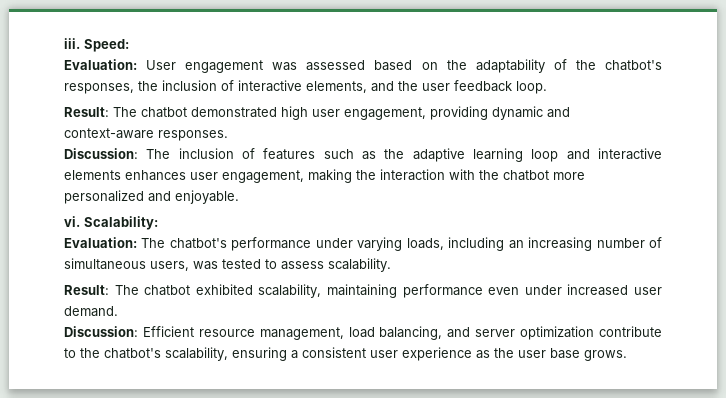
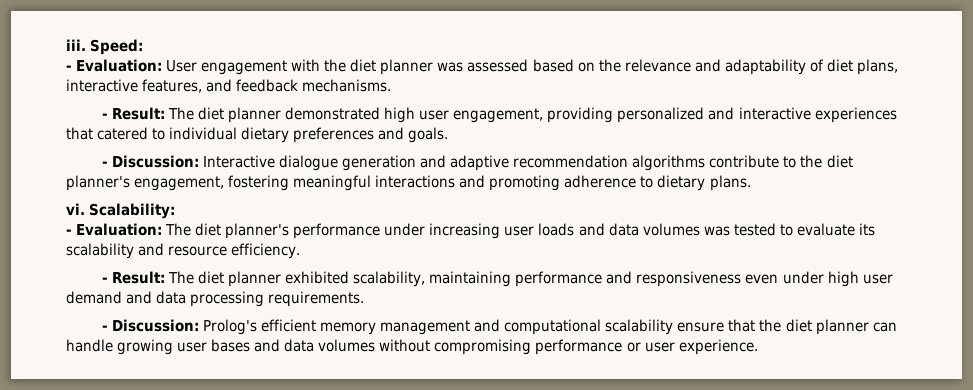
- Evaluation: User engagement was assessed based on the adaptability of the chatbot's responses, the inclusion of interactive elements, and the user feedback loop.
- Result: The chatbot demonstrated high user engagement, providing dynamic and context-aware responses.
- Discussion: The inclusion of features such as the adaptive learning loop and interactive elements enhances user engagement, making the interaction with the chatbot more personalized and enjoyable.
+ - Evaluation: User engagement with the diet planner was assessed based on the relevance and adaptability of diet plans, interactive features, and feedback mechanisms.
+ - Result: The diet planner demonstrated high user engagement, providing personalized and interactive experiences that catered to individual dietary preferences and goals.
+ - Discussion: Interactive dialogue generation and adaptive recommendation algorithms contribute to the diet planner's engagement, fostering meaningful interactions and promoting adherence to dietary plans.
- Evaluation: The chatbot's performance under varying loads, including an increasing number of simultaneous users, was tested to assess scalability.
- Result: The chatbot exhibited scalability, maintaining performance even under increased user demand.
- Discussion: Efficient resource management, load balancing, and server optimization contribute to the chatbot's scalability, ensuring a consistent user experience as the user base grows.
+ - Evaluation: The diet planner's performance under increasing user loads and data volumes was tested to evaluate its scalability and resource efficiency.
+ - Result: The diet planner exhibited scalability, maintaining performance and responsiveness even under high user demand and data processing requirements.
+ - Discussion: Prolog's efficient memory management and computational scalability ensure that the diet planner can handle growing user bases and data volumes without compromising performance or user experience.

